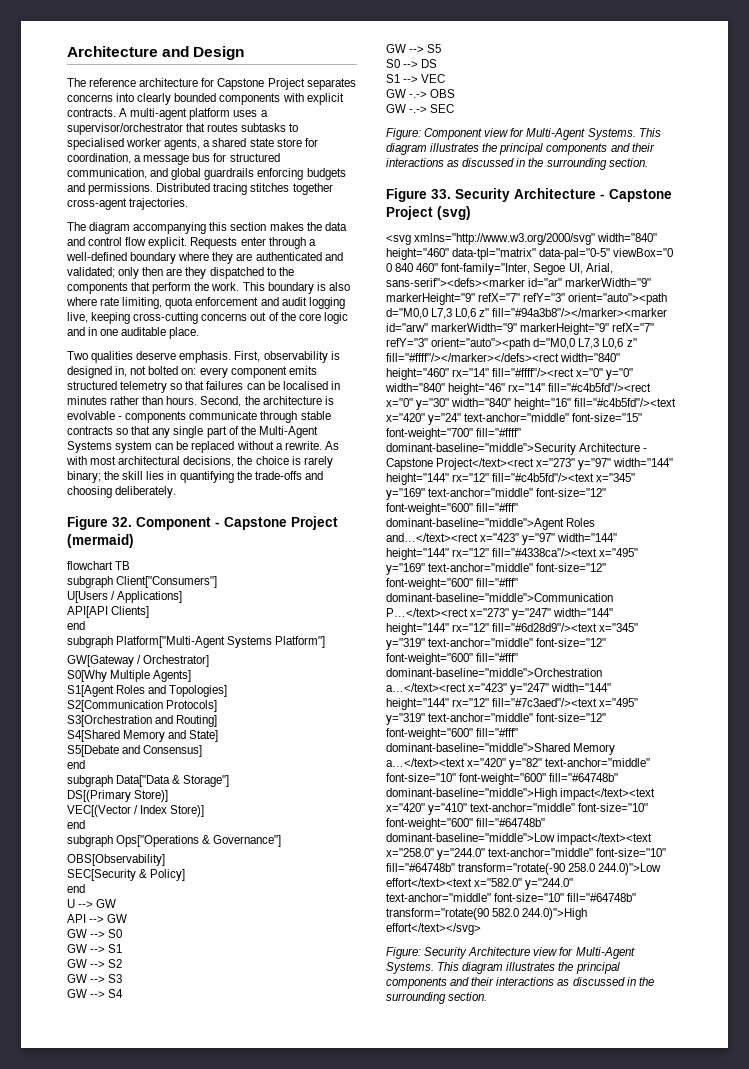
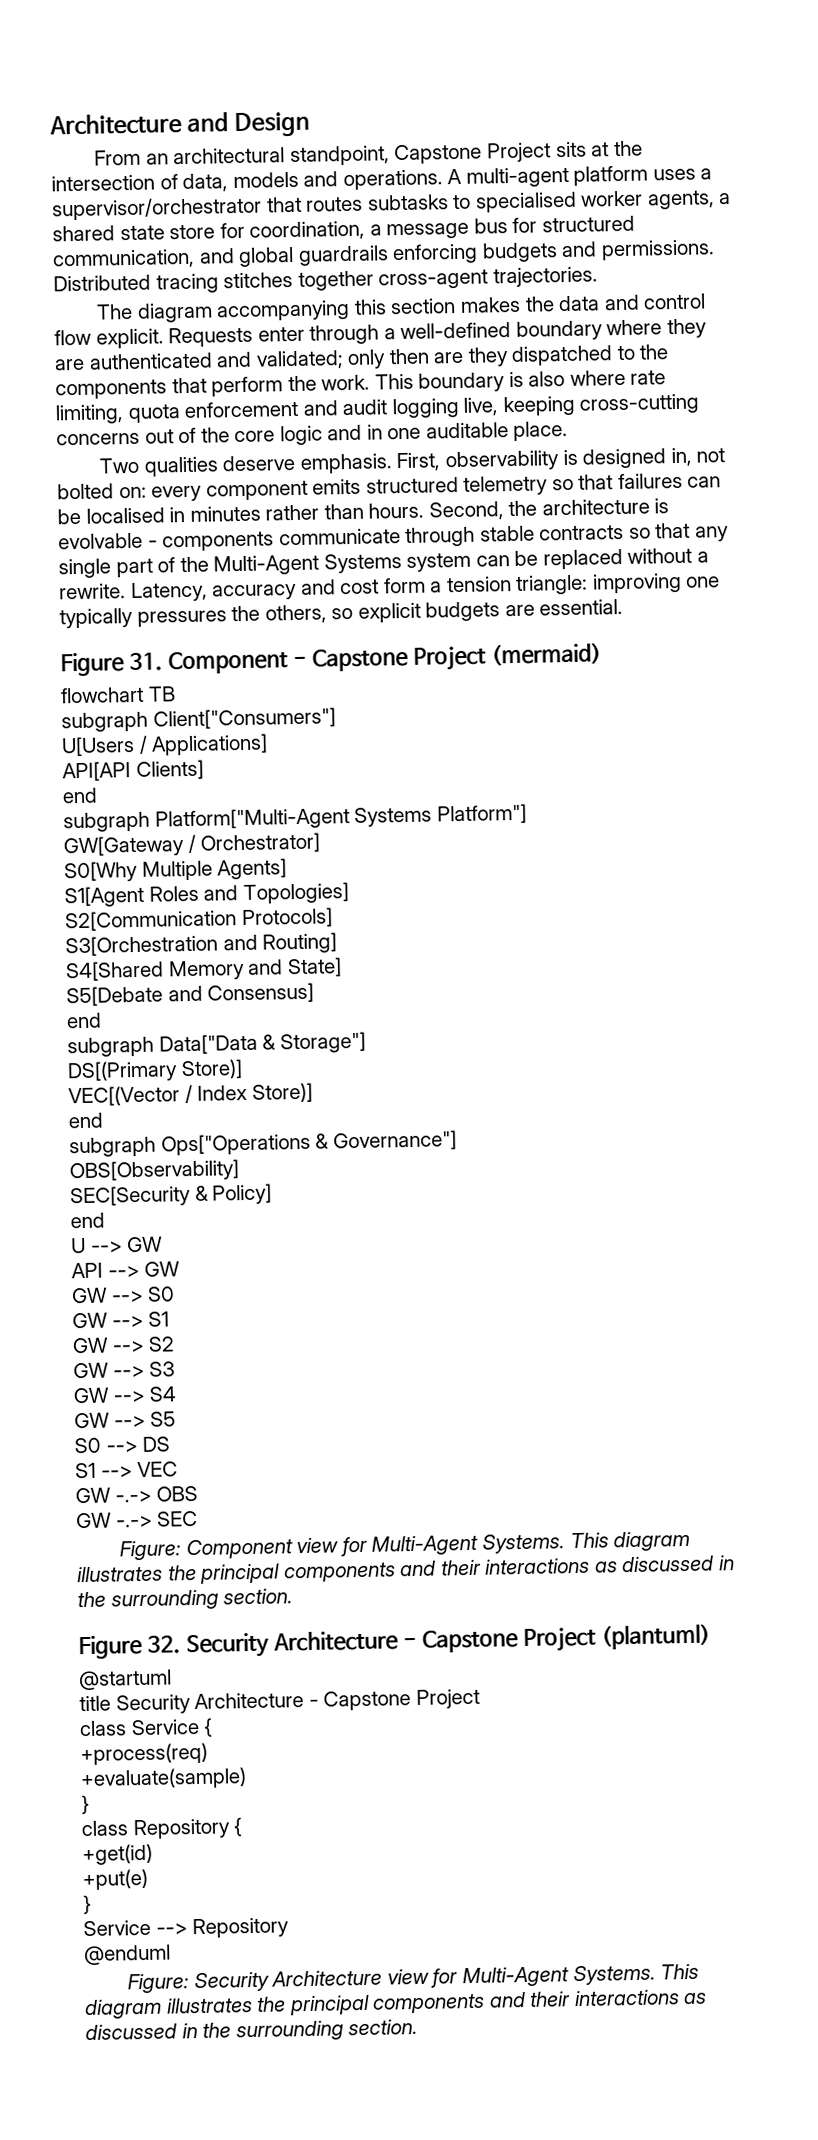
- The reference architecture for Capstone Project separates concerns into clearly bounded components with explicit contracts.
+ From an architectural standpoint, Capstone Project sits at the intersection of data, models and operations.
- As with most architectural decisions, the choice is rarely binary; the skill lies in quantifying the trade-offs and choosing deliberately.
- Figure 32. Component - Capstone Project (mermaid)
+ Latency, accuracy and cost form a tension triangle: improving one typically pressures the others, so explicit budgets are essential.
+ Figure 31. Component - Capstone Project (mermaid)
- Figure 33. Security Architecture - Capstone Project (svg)
- <svg xmlns="http://www.w3.org/2000/svg" width="840" height="460" data-tpl="matrix" data-pal="0-5" viewBox="0 0 840 460" font-family="Inter, Segoe UI, Arial, sans-serif"><defs><marker id="ar" markerWidth="9" markerHeight="9" refX="7" refY="3" orient="auto"><path d="M0,0 L7,3 L0,6 z" fill="#94a3b8"/></marker><marker id="arw" markerWidth="9" markerHeight="9" refX="7" refY="3" orient="auto"><path d="M0,0 L7,3 L0,6 z" fill="#ffff"/></marker></defs><rect width="840" height="460" rx="14" fill="#ffff"/><rect x="0" y="0" width="840" height="46" rx="14" fill="#c4b5fd"/><rect x="0" y="30" width="840" height="16" fill="#c4b5fd"/><text x="420" y="24" text-anchor="middle" font-size="15" font-weight="700" fill="#ffff" dominant-baseline="middle">Security Architecture - Capstone Project</text><rect x="273" y="97" width="144" height="144" rx="12" fill="#c4b5fd"/><text x="345" y="169" text-anchor="middle" font-size="12" font-weight="600" fill="#fff" dominant-baseline="middle">Agent Roles and…</text><rect x="423" y="97" width="144" height="144" rx="12" fill="#4338ca"/><text x="495" y="169" text-anchor="middle" font-size="12" font-weight="600" fill="#fff" dominant-baseline="middle">Communication P…</text><rect x="273" y="247" width="144" height="144" rx="12" fill="#6d28d9"/><text x="345" y="319" text-anchor="middle" font-size="12" font-weight="600" fill="#fff" dominant-baseline="middle">Orchestration a…</text><rect x="423" y="247" width="144" height="144" rx="12" fill="#7c3aed"/><text x="495" y="319" text-anchor="middle" font-size="12" font-weight="600" fill="#fff" dominant-baseline="middle">Shared Memory a…</text><text x="420" y="82" text-anchor="middle" font-size="10" font-weight="600" fill="#64748b" dominant-baseline="middle">High impact</text><text x="420" y="410" text-anchor="middle" font-size="10" font-weight="600" fill="#64748b" dominant-baseline="middle">Low impact</text><text x="258.0" y="244.0" text-anchor="middle" font-size="10" fill="#64748b" transform="rotate(-90 258.0 244.0)">Low effort</text><text x="582.0" y="244.0" text-anchor="middle" font-size="10" fill="#64748b" transform="rotate(90 582.0 244.0)">High effort</text></svg>
+ Figure 32. Security Architecture - Capstone Project (plantuml)
+ @startuml
+ title Security Architecture - Capstone Project
+ class Service {
+ +process(req)
+ +evaluate(sample)
+ }
+ class Repository {
+ +get(id)
+ +put(e)
+ }
+ Service --> Repository
+ @enduml

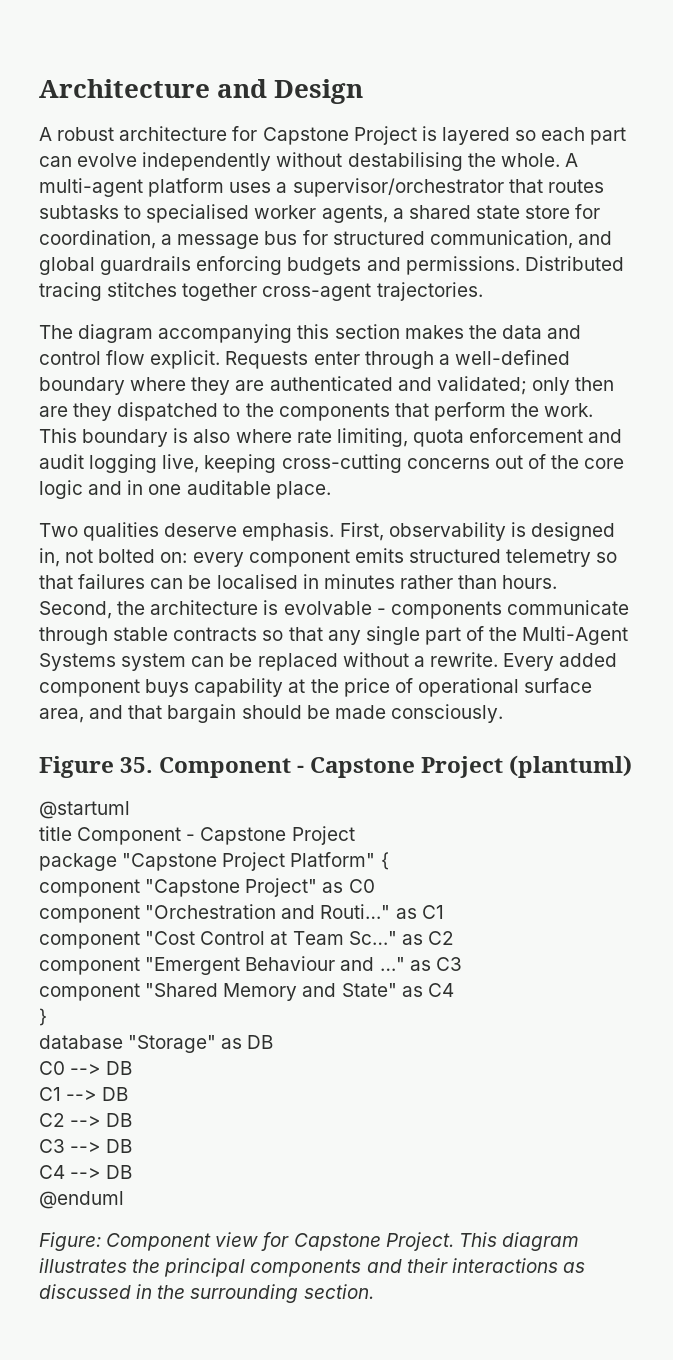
- From an architectural standpoint, Capstone Project sits at the intersection of data, models and operations.
+ A robust architecture for Capstone Project is layered so each part can evolve independently without destabilising the whole.
- Latency, accuracy and cost form a tension triangle: improving one typically pressures the others, so explicit budgets are essential.
- Figure 31. Component - Capstone Project (mermaid)
- flowchart TB
- subgraph Client["Consumers"]
- U[Users / Applications]
- API[API Clients]
- end
- subgraph Platform["Multi-Agent Systems Platform"]
- GW[Gateway / Orchestrator]
- S0[Why Multiple Agents]
- S1[Agent Roles and Topologies]
- S2[Communication Protocols]
- S3[Orchestration and Routing]
- S4[Shared Memory and State]
- S5[Debate and Consensus]
- end
- subgraph Data["Data & Storage"]
- DS[(Primary Store)]
- VEC[(Vector / Index Store)]
- end
- subgraph Ops["Operations & Governance"]
- OBS[Observability]
- SEC[Security & Policy]
- end
- U --> GW
- API --> GW
- GW --> S0
- GW --> S1
- GW --> S2
- GW --> S3
- GW --> S4
- GW --> S5
- S0 --> DS
- S1 --> VEC
- GW -.-> OBS
- GW -.-> SEC
+ Every added component buys capability at the price of operational surface area, and that bargain should be made consciously.
+ Figure 35. Component - Capstone Project (plantuml)
+ @startuml
+ title Component - Capstone Project
+ package "Capstone Project Platform" {
+ component "Capstone Project" as C0
+ component "Orchestration and Routi…" as C1
+ component "Cost Control at Team Sc…" as C2
+ component "Emergent Behaviour and …" as C3
+ component "Shared Memory and State" as C4
+ }
+ database "Storage" as DB
+ C0 --> DB
+ C1 --> DB
+ C2 --> DB
+ C3 --> DB
+ C4 --> DB
+ @enduml
- Figure: Component view for Multi-Agent Systems.
+ Figure: Component view for Capstone Project.
- Figure 32. Security Architecture - Capstone Project (plantuml)
- @startuml
- title Security Architecture - Capstone Project
- class Service {
- +process(req)
- +evaluate(sample)
- }
- class Repository {
- +get(id)
- +put(e)
- }
- Service --> Repository
- @enduml
- Figure: Security Architecture view for Multi-Agent Systems. This diagram illustrates the principal components and their interactions as discussed in the surrounding section.

